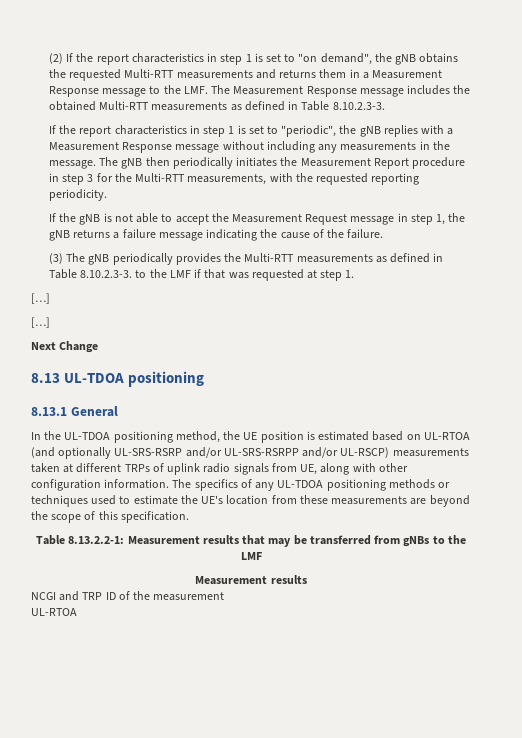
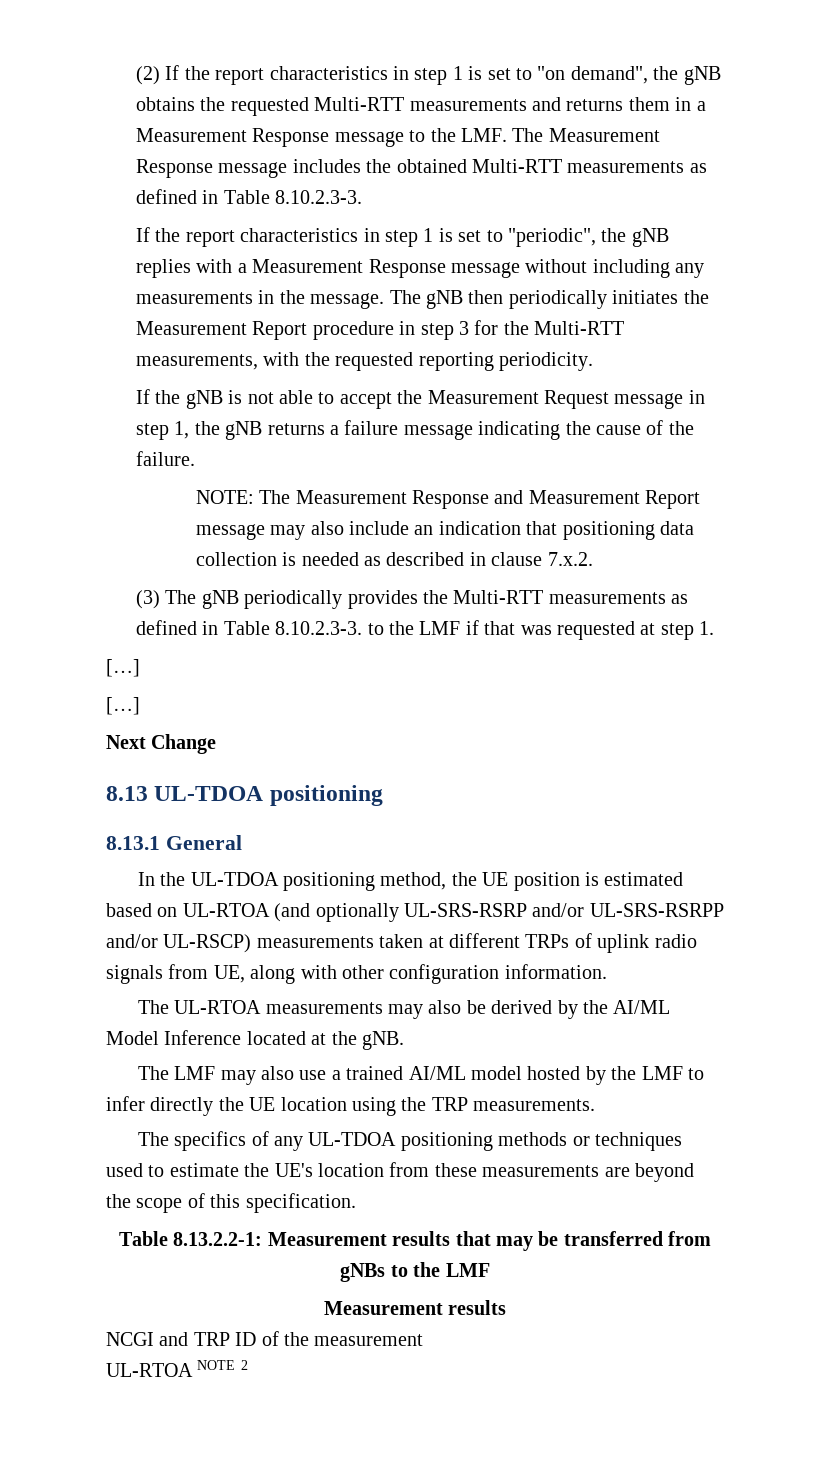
+ NOTE: The Measurement Response and Measurement Report message may also include an indication that positioning data collection is needed as described in clause 7.x.2.
- In the UL-TDOA positioning method, the UE position is estimated based on UL-RTOA (and optionally UL-SRS-RSRP and/or UL-SRS-RSRPP and/or UL-RSCP) measurements taken at different TRPs of uplink radio signals from UE, along with other configuration information. The specifics of any UL-TDOA positioning methods or techniques used to estimate the UE's location from these measurements are beyond the scope of this specification.
+ In the UL-TDOA positioning method, the UE position is estimated based on UL-RTOA (and optionally UL-SRS-RSRP and/or UL-SRS-RSRPP and/or UL-RSCP) measurements taken at different TRPs of uplink radio signals from UE, along with other configuration information.
+ The UL-RTOA measurements may also be derived by the AI/ML Model Inference located at the gNB.
+ The LMF may also use a trained AI/ML model hosted by the LMF to infer directly the UE location using the TRP measurements.
+ The specifics of any UL-TDOA positioning methods or techniques used to estimate the UE's location from these measurements are beyond the scope of this specification.
  NCGI and TRP ID of the measurement
- UL-RTOA
+ UL-RTOA NOTE 2

